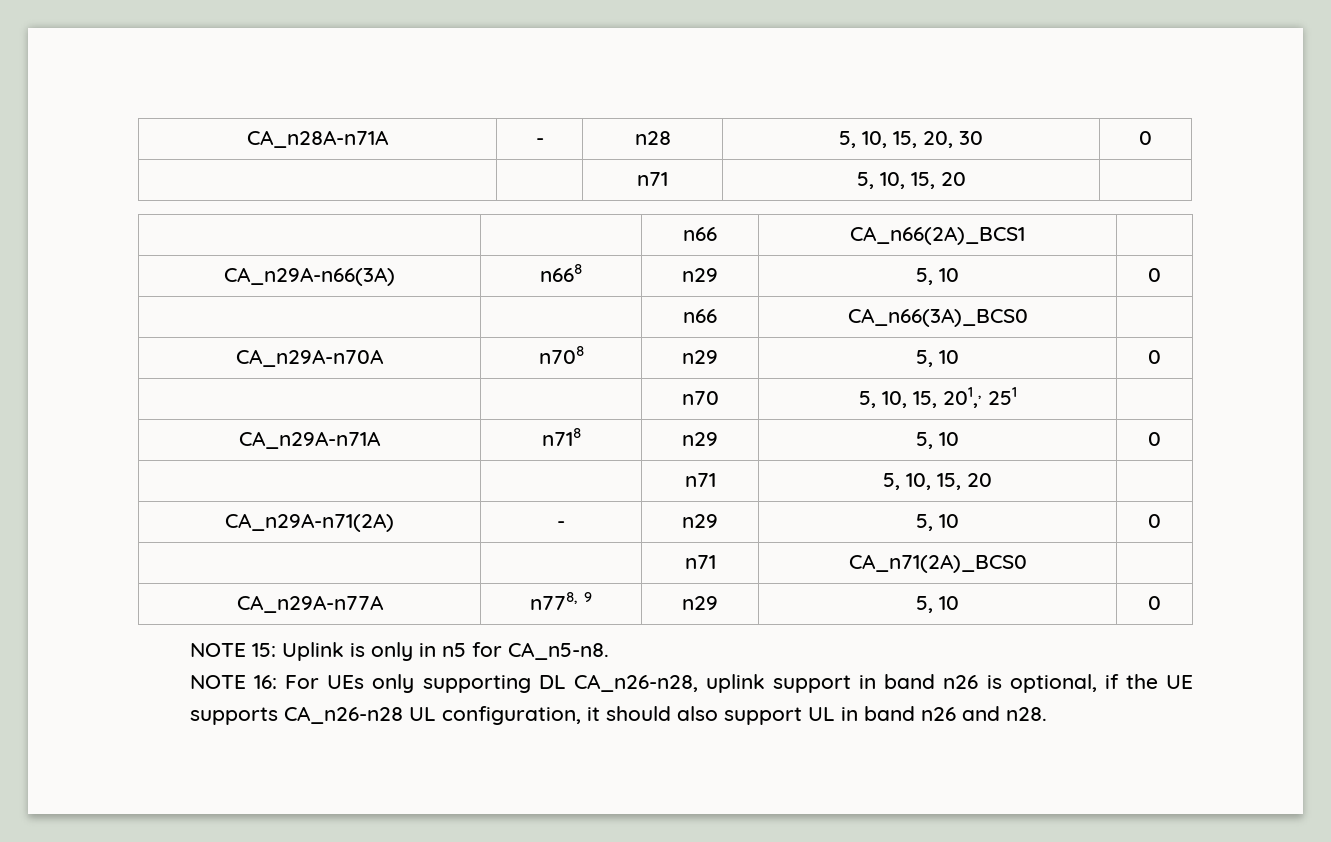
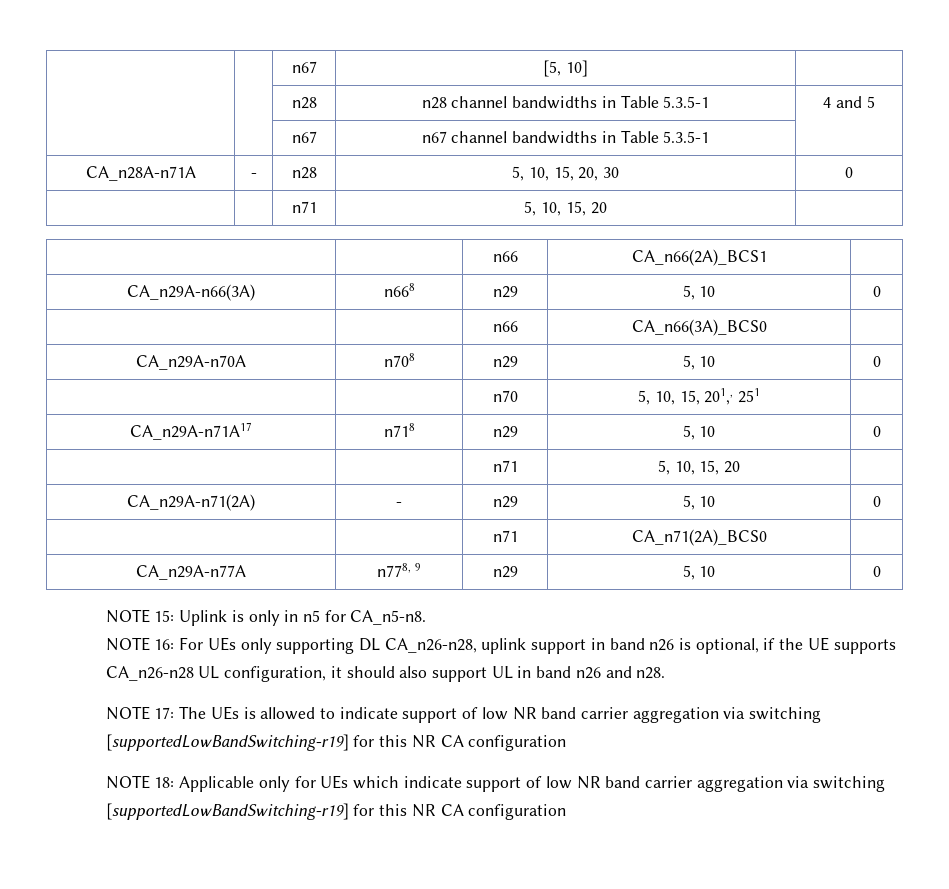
+ | | n67 | [5, 10] |
+ | | n28 | n28 channel bandwidths in Table 5.3.5-1 | 4 and 5
+ | | n67 | n67 channel bandwidths in Table 5.3.5-1 |
- CA_n29A-n71A | n718 | n29 | 5, 10 | 0
+ CA_n29A-n71A17 | n718 | n29 | 5, 10 | 0
+ NOTE 17: The UEs is allowed to indicate support of low NR band carrier aggregation via switching [supportedLowBandSwitching-r19] for this NR CA configuration
+ NOTE 18: Applicable only for UEs which indicate support of low NR band carrier aggregation via switching [supportedLowBandSwitching-r19] for this NR CA configuration

